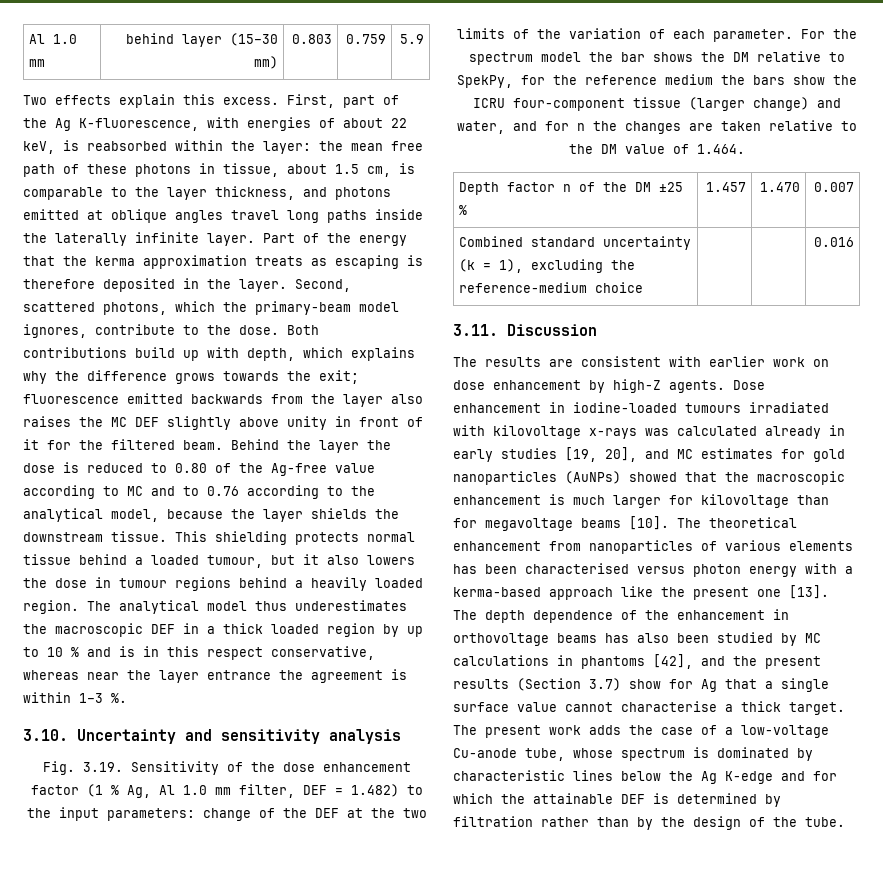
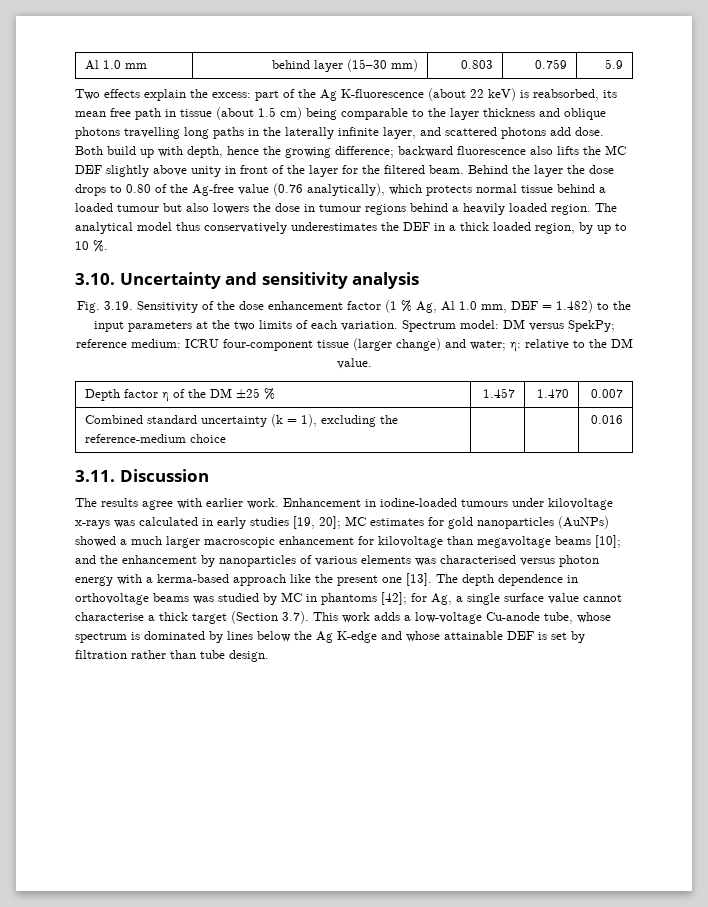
- Two effects explain this excess. First, part of the Ag K-fluorescence, with energies of about 22 keV, is reabsorbed within the layer: the mean free path of these photons in tissue, about 1.5 cm, is comparable to the layer thickness, and photons emitted at oblique angles travel long paths inside the laterally infinite layer. Part of the energy that the kerma approximation treats as escaping is therefore deposited in the layer. Second, scattered photons, which the primary-beam model ignores, contribute to the dose.
+ Two effects explain the excess: part of the Ag K-fluorescence (about 22 keV) is reabsorbed, its mean free path in tissue (about 1.5 cm) being comparable to the layer thickness and oblique photons travelling long paths in the laterally infinite layer, and scattered photons add dose.
- Both contributions build up with depth, which explains why the difference grows towards the exit; fluorescence emitted backwards from the layer also raises the MC DEF slightly above unity in front of it for the filtered beam.
+ Both build up with depth, hence the growing difference; backward fluorescence also lifts the MC DEF slightly above unity in front of the layer for the filtered beam.
- Behind the layer the dose is reduced to 0.80 of the Ag-free value according to MC and to 0.76 according to the analytical model, because the layer shields the downstream tissue. This shielding protects normal tissue behind a loaded tumour, but it also lowers the dose in tumour regions behind a heavily loaded region.
+ Behind the layer the dose drops to 0.80 of the Ag-free value (0.76 analytically), which protects normal tissue behind a loaded tumour but also lowers the dose in tumour regions behind a heavily loaded region.
- The analytical model thus underestimates the macroscopic DEF in a thick loaded region by up to 10 % and is in this respect conservative, whereas near the layer entrance the agreement is within 1–3 %.
+ The analytical model thus conservatively underestimates the DEF in a thick loaded region, by up to 10 %.
- Fig. 3.19. Sensitivity of the dose enhancement factor (1 % Ag, Al 1.0 mm filter, DEF = 1.482) to the input parameters: change of the DEF at the two limits of the variation of each parameter. For the spectrum model the bar shows the DM relative to SpekPy, for the reference medium the bars show the ICRU four-component tissue (larger change) and water, and for η the changes are taken relative to the DM value of 1.464.
+ Fig. 3.19. Sensitivity of the dose enhancement factor (1 % Ag, Al 1.0 mm, DEF = 1.482) to the input parameters at the two limits of each variation. Spectrum model: DM versus SpekPy; reference medium: ICRU four-component tissue (larger change) and water; η: relative to the DM value.
- The results are consistent with earlier work on dose enhancement by high-Z agents. Dose enhancement in iodine-loaded tumours irradiated with kilovoltage x-rays was calculated already in early studies [19, 20], and MC estimates for gold nanoparticles (AuNPs) showed that the macroscopic enhancement is much larger for kilovoltage than for megavoltage beams [10]. The theoretical enhancement from nanoparticles of various elements has been characterised versus photon energy with a kerma-based approach like the present one [13].
+ The results agree with earlier work. Enhancement in iodine-loaded tumours under kilovoltage x-rays was calculated in early studies [19, 20]; MC estimates for gold nanoparticles (AuNPs) showed a much larger macroscopic enhancement for kilovoltage than megavoltage beams [10]; and the enhancement by nanoparticles of various elements was characterised versus photon energy with a kerma-based approach like the present one [13].
- The depth dependence of the enhancement in orthovoltage beams has also been studied by MC calculations in phantoms [42], and the present results (Section 3.7) show for Ag that a single surface value cannot characterise a thick target. The present work adds the case of a low-voltage Cu-anode tube, whose spectrum is dominated by characteristic lines below the Ag K-edge and for which the attainable DEF is determined by filtration rather than by the design of the tube.
+ The depth dependence in orthovoltage beams was studied by MC in phantoms [42]; for Ag, a single surface value cannot characterise a thick target (Section 3.7). This work adds a low-voltage Cu-anode tube, whose spectrum is dominated by lines below the Ag K-edge and whose attainable DEF is set by filtration rather than tube design.

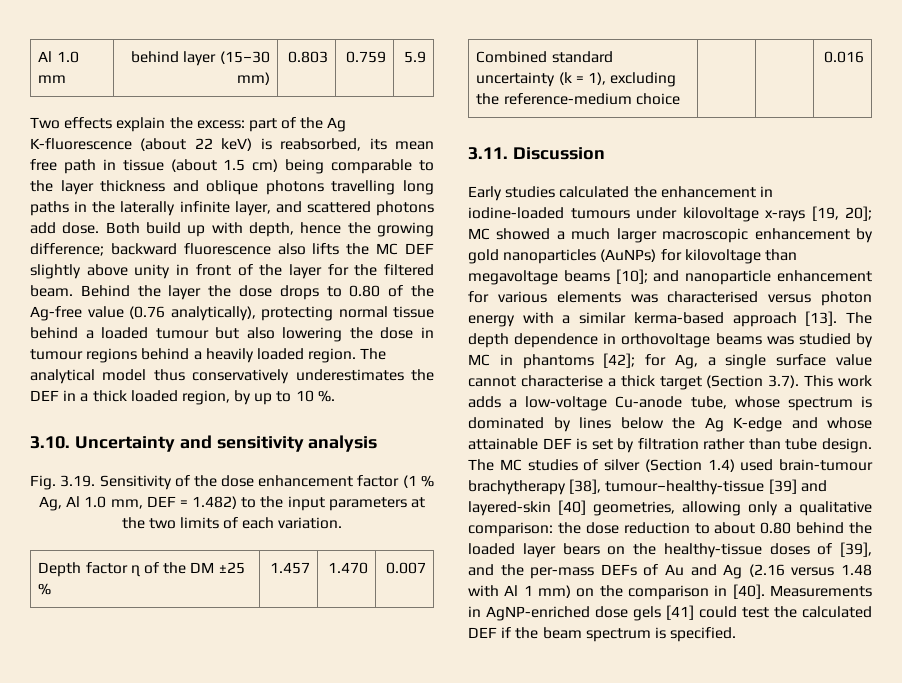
- Behind the layer the dose drops to 0.80 of the Ag-free value (0.76 analytically), which protects normal tissue behind a loaded tumour but also lowers the dose in tumour regions behind a heavily loaded region.
+ Behind the layer the dose drops to 0.80 of the Ag-free value (0.76 analytically), protecting normal tissue behind a loaded tumour but also lowering the dose in tumour regions behind a heavily loaded region.
- Spectrum model: DM versus SpekPy; reference medium: ICRU four-component tissue (larger change) and water; η: relative to the DM value.
- The results agree with earlier work. Enhancement in iodine-loaded tumours under kilovoltage x-rays was calculated in early studies [19, 20]; MC estimates for gold nanoparticles (AuNPs) showed a much larger macroscopic enhancement for kilovoltage than megavoltage beams [10]; and the enhancement by nanoparticles of various elements was characterised versus photon energy with a kerma-based approach like the present one [13].
+ Early studies calculated the enhancement in iodine-loaded tumours under kilovoltage x-rays [19, 20]; MC showed a much larger macroscopic enhancement by gold nanoparticles (AuNPs) for kilovoltage than megavoltage beams [10]; and nanoparticle enhancement for various elements was characterised versus photon energy with a similar kerma-based approach [13].
+ The MC studies of silver (Section 1.4) used brain-tumour brachytherapy [38], tumour–healthy-tissue [39] and layered-skin [40] geometries, allowing only a qualitative comparison: the dose reduction to about 0.80 behind the loaded layer bears on the healthy-tissue doses of [39], and the per-mass DEFs of Au and Ag (2.16 versus 1.48 with Al 1 mm) on the comparison in [40]. Measurements in AgNP-enriched dose gels [41] could test the calculated DEF if the beam spectrum is specified.

